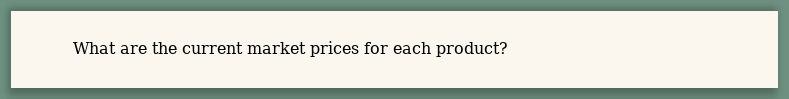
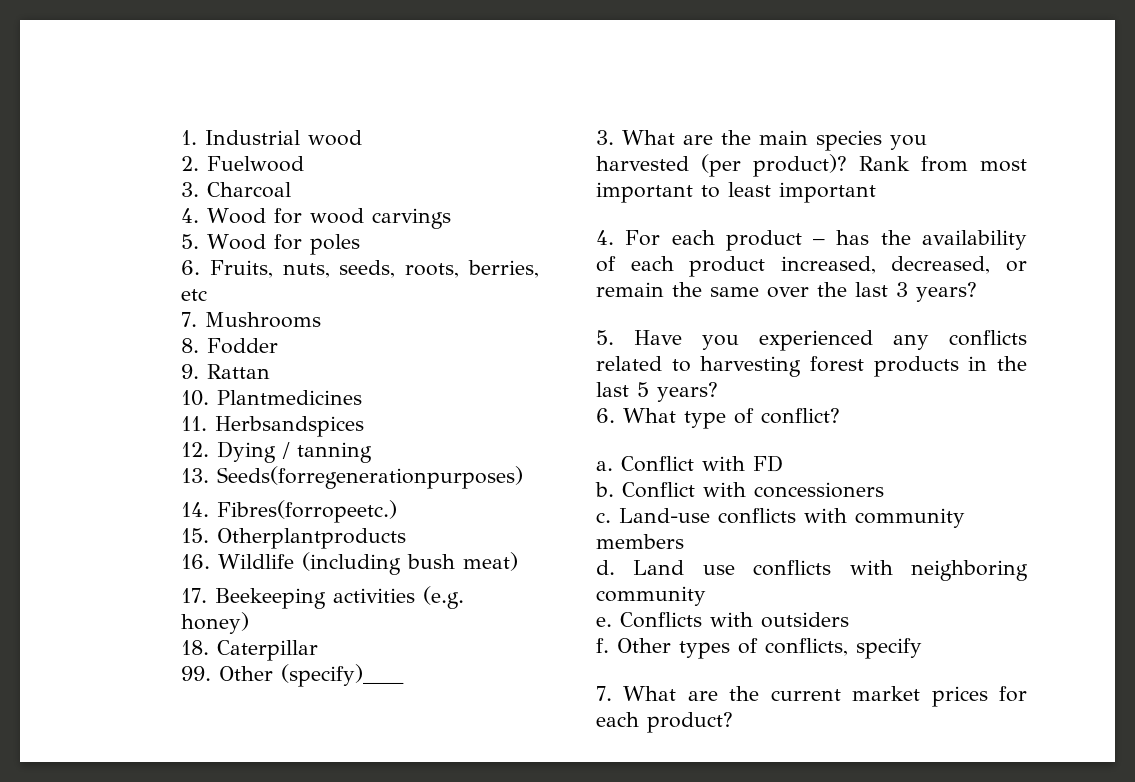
- What are the current market prices for each product?
+ 1. Industrial wood
+ 2. Fuelwood
+ 3. Charcoal
+ 4. Wood for wood carvings
+ 5. Wood for poles
+ 6. Fruits, nuts, seeds, roots, berries, etc
+ 7. Mushrooms
+ 8. Fodder
+ 9. Rattan
+ 10. Plantmedicines
+ 11. Herbsandspices
+ 12. Dying / tanning
+ 13. Seeds(forregenerationpurposes)
+ 14. Fibres(forropeetc.)
+ 15. Otherplantproducts
+ 16. Wildlife (including bush meat)
+ 17. Beekeeping activities (e.g. honey)
+ 18. Caterpillar
+ 99. Other (specify)____
+ 3. What are the main species you harvested (per product)? Rank from most important to least important
+ 4. For each product – has the availability of each product increased, decreased, or remain the same over the last 3 years?
+ 5. Have you experienced any conflicts related to harvesting forest products in the last 5 years?
+ 6. What type of conflict?
+ a. Conflict with FD
+ b. Conflict with concessioners
+ c. Land-use conflicts with community members
+ d. Land use conflicts with neighboring community
+ e. Conflicts with outsiders
+ f. Other types of conflicts, specify
+ 7. What are the current market prices for each product?

